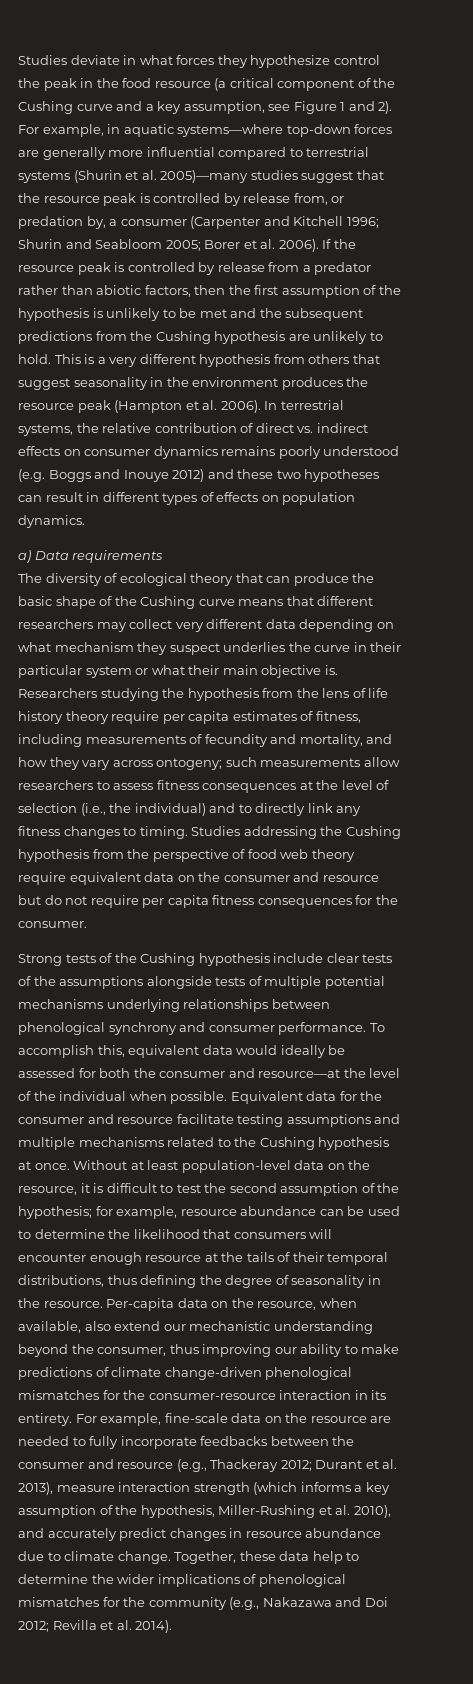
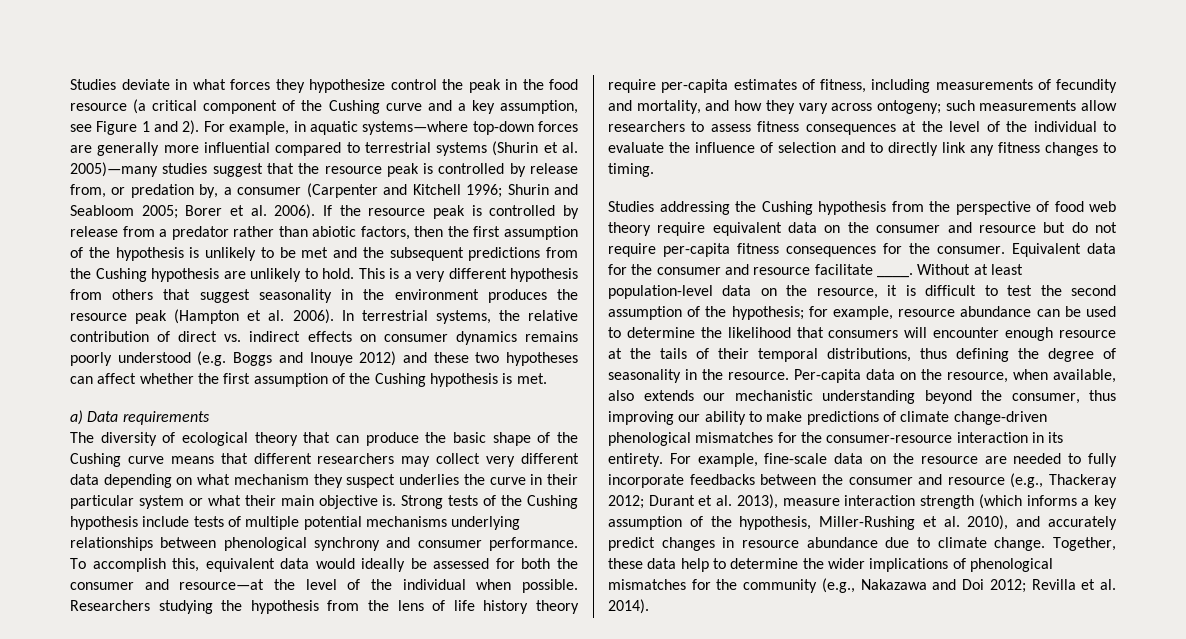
- In terrestrial systems, the relative contribution of direct vs. indirect effects on consumer dynamics remains poorly understood (e.g. Boggs and Inouye 2012) and these two hypotheses can result in different types of effects on population dynamics.
+ In terrestrial systems, the relative contribution of direct vs. indirect effects on consumer dynamics remains poorly understood (e.g. Boggs and Inouye 2012) and these two hypotheses can affect whether the first assumption of the Cushing hypothesis is met.
- The diversity of ecological theory that can produce the basic shape of the Cushing curve means that different researchers may collect very different data depending on what mechanism they suspect underlies the curve in their particular system or what their main objective is. Researchers studying the hypothesis from the lens of life history theory require per capita estimates of fitness, including measurements of fecundity and mortality, and how they vary across ontogeny; such measurements allow researchers to assess fitness consequences at the level of selection (i.e., the individual) and to directly link any fitness changes to timing. Studies addressing the Cushing hypothesis from the perspective of food web theory require equivalent data on the consumer and resource but do not require per capita fitness consequences for the consumer.
- Strong tests of the Cushing hypothesis include clear tests of the assumptions alongside tests of multiple potential mechanisms underlying relationships between phenological synchrony and consumer performance.
+ The diversity of ecological theory that can produce the basic shape of the Cushing curve means that different researchers may collect very different data depending on what mechanism they suspect underlies the curve in their particular system or what their main objective is. Strong tests of the Cushing hypothesis include tests of multiple potential mechanisms underlying relationships between phenological synchrony and consumer performance.
+ Researchers studying the hypothesis from the lens of life history theory require per-capita estimates of fitness, including measurements of fecundity and mortality, and how they vary across ontogeny; such measurements allow researchers to assess fitness consequences at the level of the individual to evaluate the influence of selection and to directly link any fitness changes to timing.
+ Studies addressing the Cushing hypothesis from the perspective of food web theory require equivalent data on the consumer and resource but do not require per-capita fitness consequences for the consumer.
- Equivalent data for the consumer and resource facilitate testing assumptions and multiple mechanisms related to the Cushing hypothesis at once.
+ Equivalent data for the consumer and resource facilitate ____.
- Per-capita data on the resource, when available, also extend our mechanistic understanding beyond the consumer, thus improving our ability to make predictions of climate change-driven phenological mismatches for the consumer-resource interaction in its entirety.
+ Per-capita data on the resource, when available, also extends our mechanistic understanding beyond the consumer, thus improving our ability to make predictions of climate change-driven phenological mismatches for the consumer-resource interaction in its entirety.

